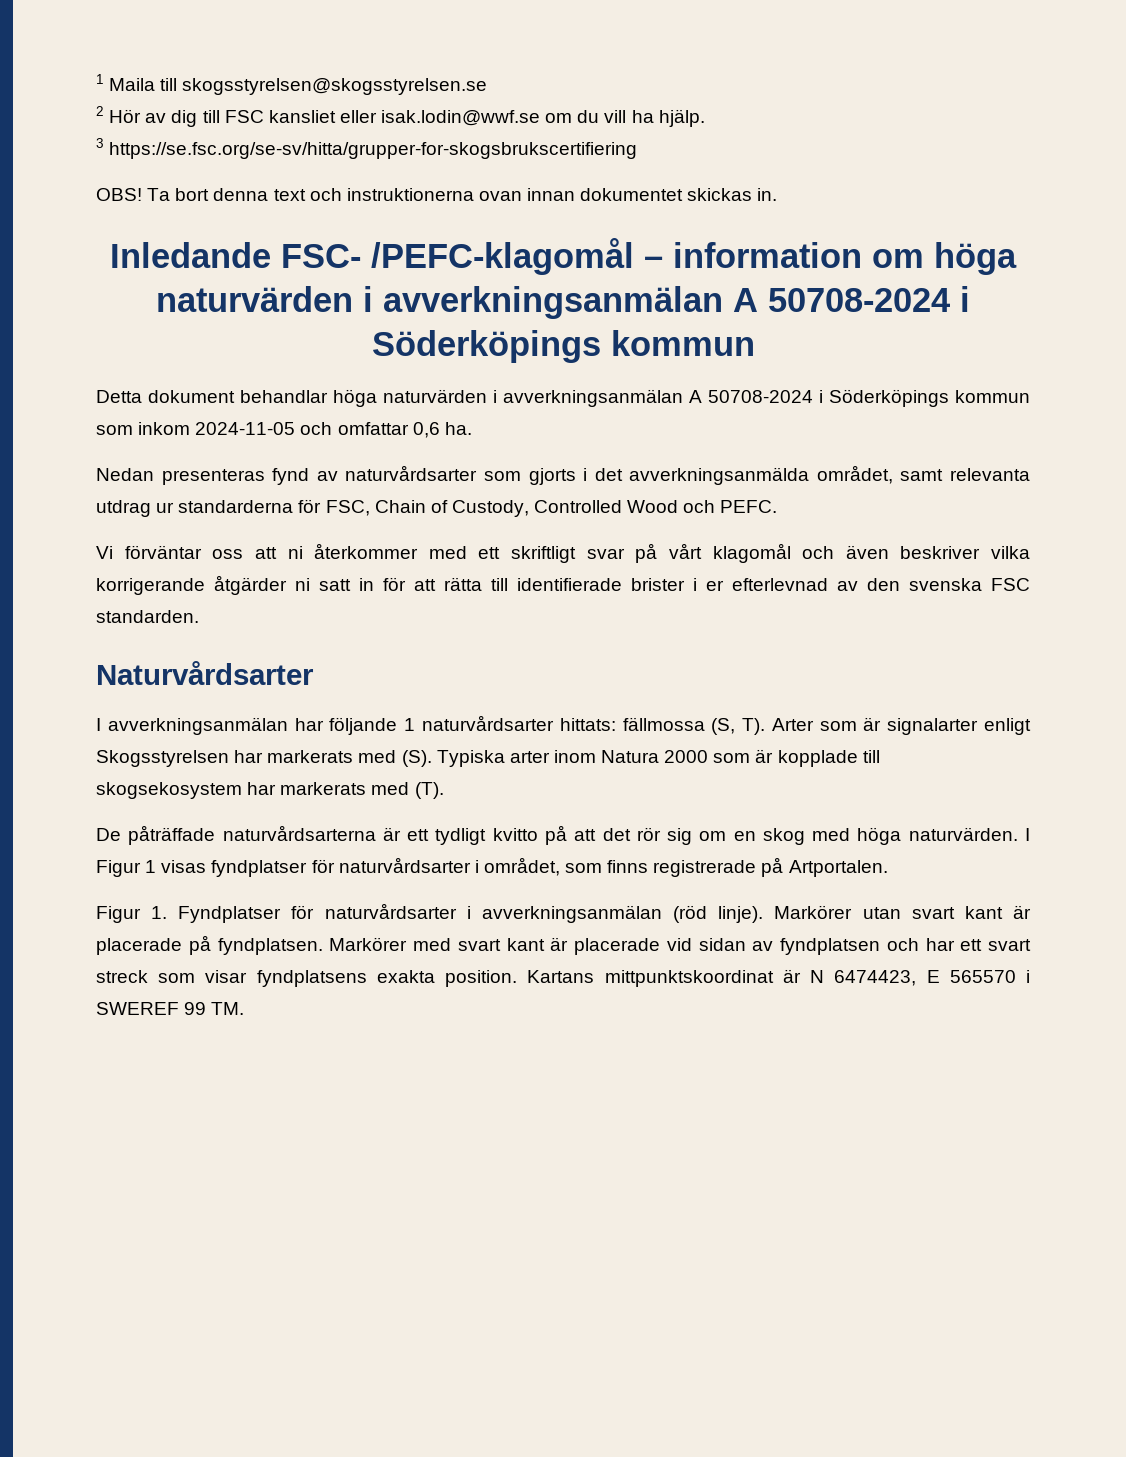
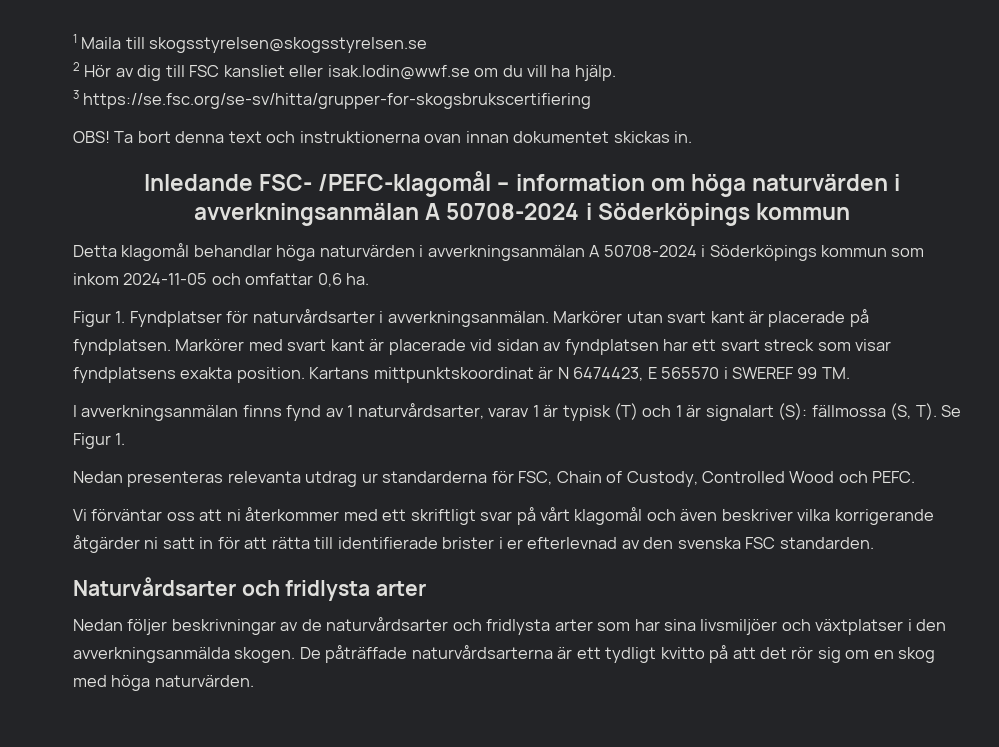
- Detta dokument behandlar höga naturvärden i avverkningsanmälan A 50708-2024 i Söderköpings kommun som inkom 2024-11-05 och omfattar 0,6 ha.
+ Detta klagomål behandlar höga naturvärden i avverkningsanmälan A 50708-2024 i Söderköpings kommun som inkom 2024-11-05 och omfattar 0,6 ha.
- Nedan presenteras fynd av naturvårdsarter som gjorts i det avverkningsanmälda området, samt relevanta utdrag ur standarderna för FSC, Chain of Custody, Controlled Wood och PEFC.
+ Figur 1. Fyndplatser för naturvårdsarter i avverkningsanmälan. Markörer utan svart kant är placerade på fyndplatsen. Markörer med svart kant är placerade vid sidan av fyndplatsen har ett svart streck som visar fyndplatsens exakta position. Kartans mittpunktskoordinat är N 6474423, E 565570 i SWEREF 99 TM.
+ I avverkningsanmälan finns fynd av 1 naturvårdsarter, varav 1 är typisk (T) och 1 är signalart (S): fällmossa (S, T). Se Figur 1.
+ Nedan presenteras relevanta utdrag ur standarderna för FSC, Chain of Custody, Controlled Wood och PEFC.
- Naturvårdsarter
- I avverkningsanmälan har följande 1 naturvårdsarter hittats: fällmossa (S, T). Arter som är signalarter enligt Skogsstyrelsen har markerats med (S). Typiska arter inom Natura 2000 som är kopplade till skogsekosystem har markerats med (T).
- De påträffade naturvårdsarterna är ett tydligt kvitto på att det rör sig om en skog med höga naturvärden. I Figur 1 visas fyndplatser för naturvårdsarter i området, som finns registrerade på Artportalen.
- Figur 1. Fyndplatser för naturvårdsarter i avverkningsanmälan (röd linje). Markörer utan svart kant är placerade på fyndplatsen. Markörer med svart kant är placerade vid sidan av fyndplatsen och har ett svart streck som visar fyndplatsens exakta position. Kartans mittpunktskoordinat är N 6474423, E 565570 i SWEREF 99 TM.
+ Naturvårdsarter och fridlysta arter
+ Nedan följer beskrivningar av de naturvårdsarter och fridlysta arter som har sina livsmiljöer och växtplatser i den avverkningsanmälda skogen. De påträffade naturvårdsarterna är ett tydligt kvitto på att det rör sig om en skog med höga naturvärden.

